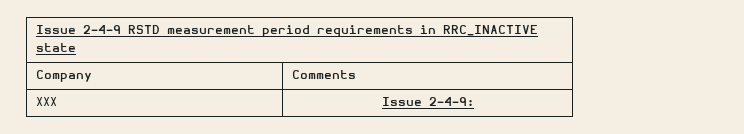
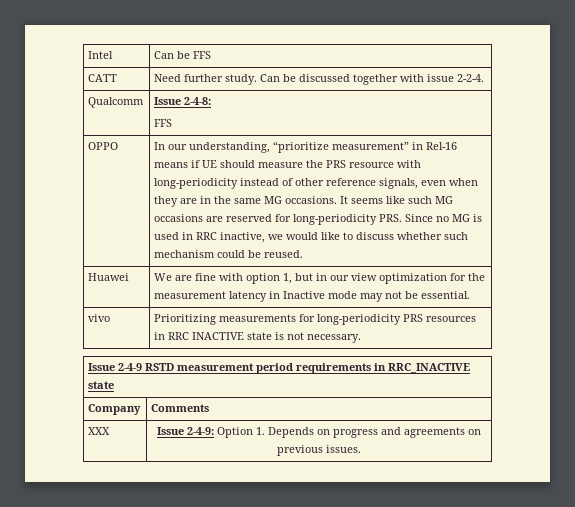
+ Intel | Can be FFS
+ CATT | Need further study. Can be discussed together with issue 2-2-4.
+ Qualcomm | Issue 2-4-8:
+ FFS
+ OPPO | In our understanding, “prioritize measurement” in Rel-16 means if UE should measure the PRS resource with long-periodicity instead of other reference signals, even when they are in the same MG occasions. It seems like such MG occasions are reserved for long-periodicity PRS. Since no MG is used in RRC inactive, we would like to discuss whether such mechanism could be reused.
+ Huawei | We are fine with option 1, but in our view optimization for the measurement latency in Inactive mode may not be essential.
+ vivo | Prioritizing measurements for long-periodicity PRS resources in RRC INACTIVE state is not necessary.
- XXX | Issue 2-4-9:
+ XXX | Issue 2-4-9: Option 1. Depends on progress and agreements on previous issues.

